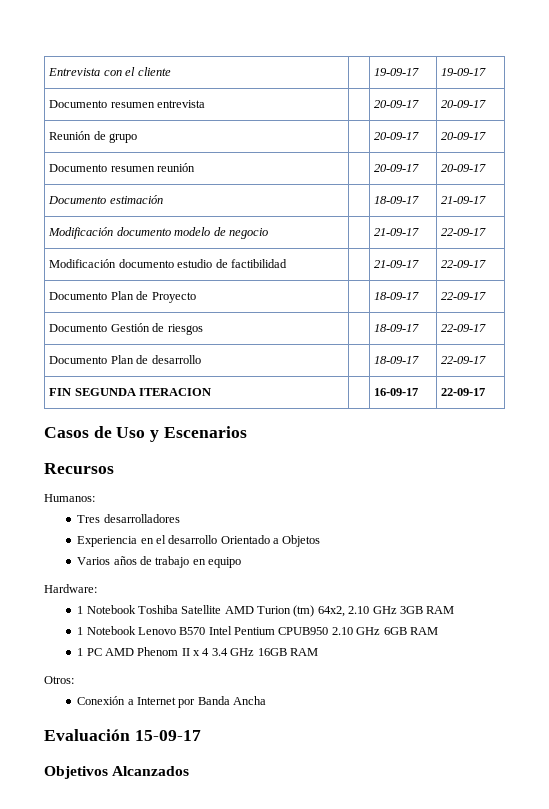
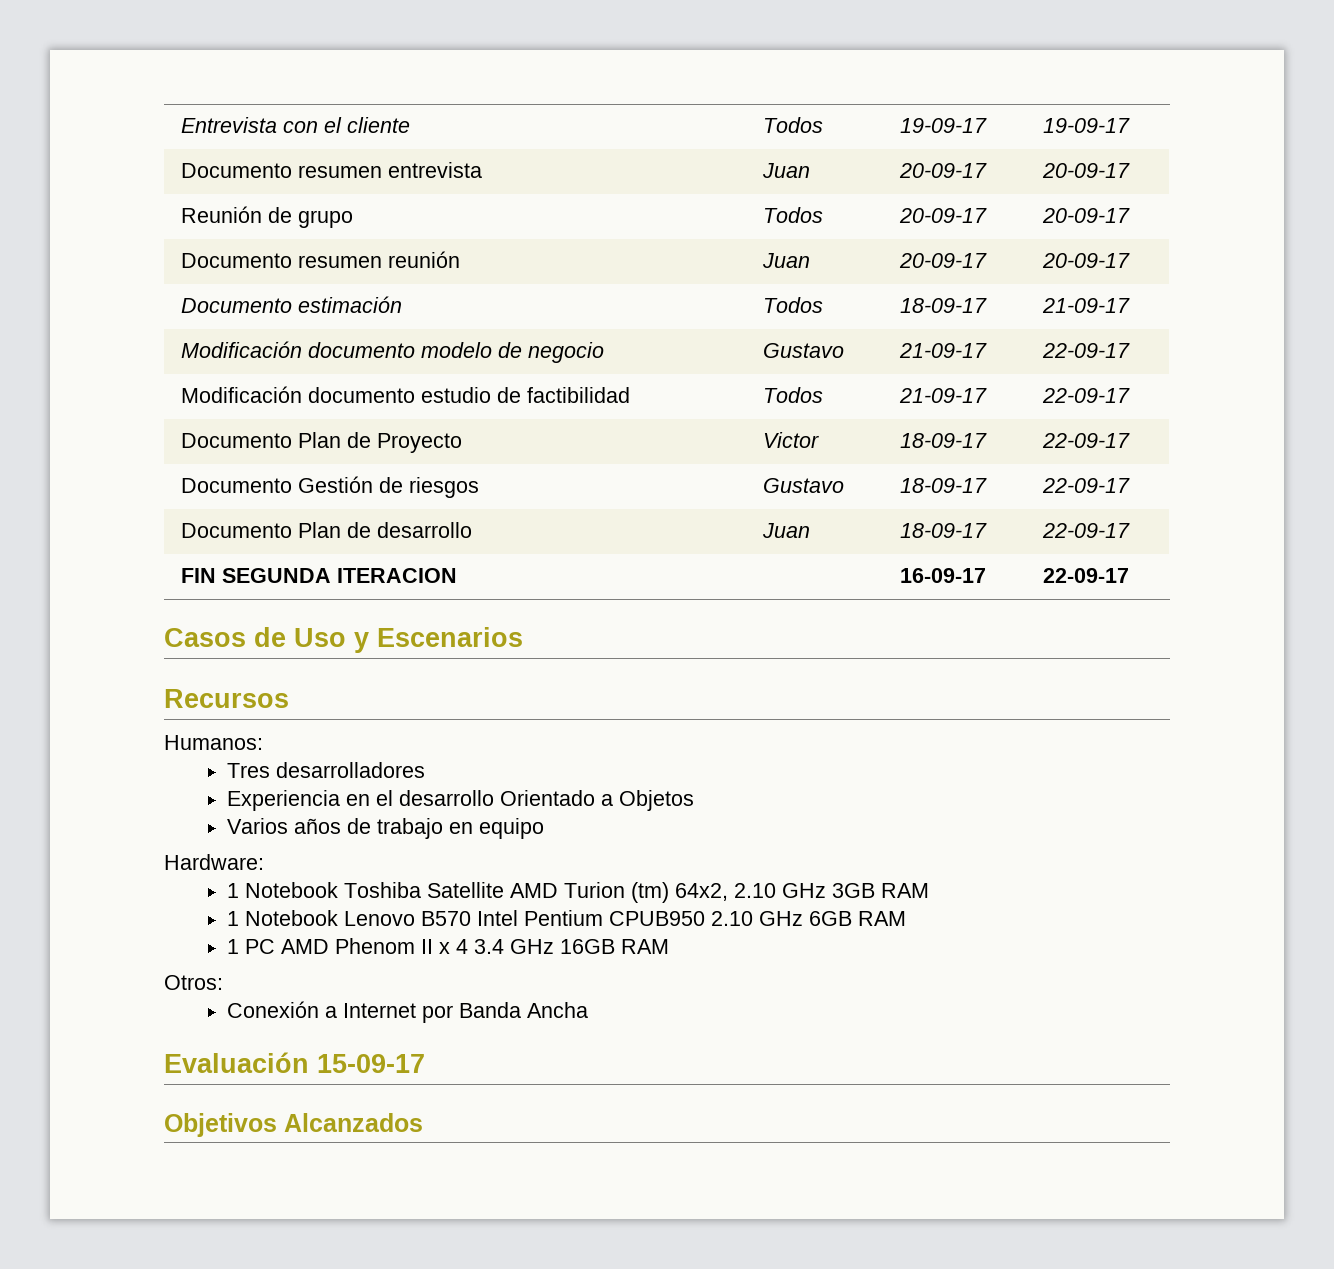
- Entrevista con el cliente | | 19-09-17 | 19-09-17
+ Entrevista con el cliente | Todos | 19-09-17 | 19-09-17
- Documento resumen entrevista | | 20-09-17 | 20-09-17
+ Documento resumen entrevista | Juan | 20-09-17 | 20-09-17
- Reunión de grupo | | 20-09-17 | 20-09-17
+ Reunión de grupo | Todos | 20-09-17 | 20-09-17
- Documento resumen reunión | | 20-09-17 | 20-09-17
+ Documento resumen reunión | Juan | 20-09-17 | 20-09-17
- Documento estimación | | 18-09-17 | 21-09-17
+ Documento estimación | Todos | 18-09-17 | 21-09-17
- Modificación documento modelo de negocio | | 21-09-17 | 22-09-17
+ Modificación documento modelo de negocio | Gustavo | 21-09-17 | 22-09-17
- Modificación documento estudio de factibilidad | | 21-09-17 | 22-09-17
+ Modificación documento estudio de factibilidad | Todos | 21-09-17 | 22-09-17
- Documento Plan de Proyecto | | 18-09-17 | 22-09-17
+ Documento Plan de Proyecto | Victor | 18-09-17 | 22-09-17
- Documento Gestión de riesgos | | 18-09-17 | 22-09-17
+ Documento Gestión de riesgos | Gustavo | 18-09-17 | 22-09-17
- Documento Plan de desarrollo | | 18-09-17 | 22-09-17
+ Documento Plan de desarrollo | Juan | 18-09-17 | 22-09-17

